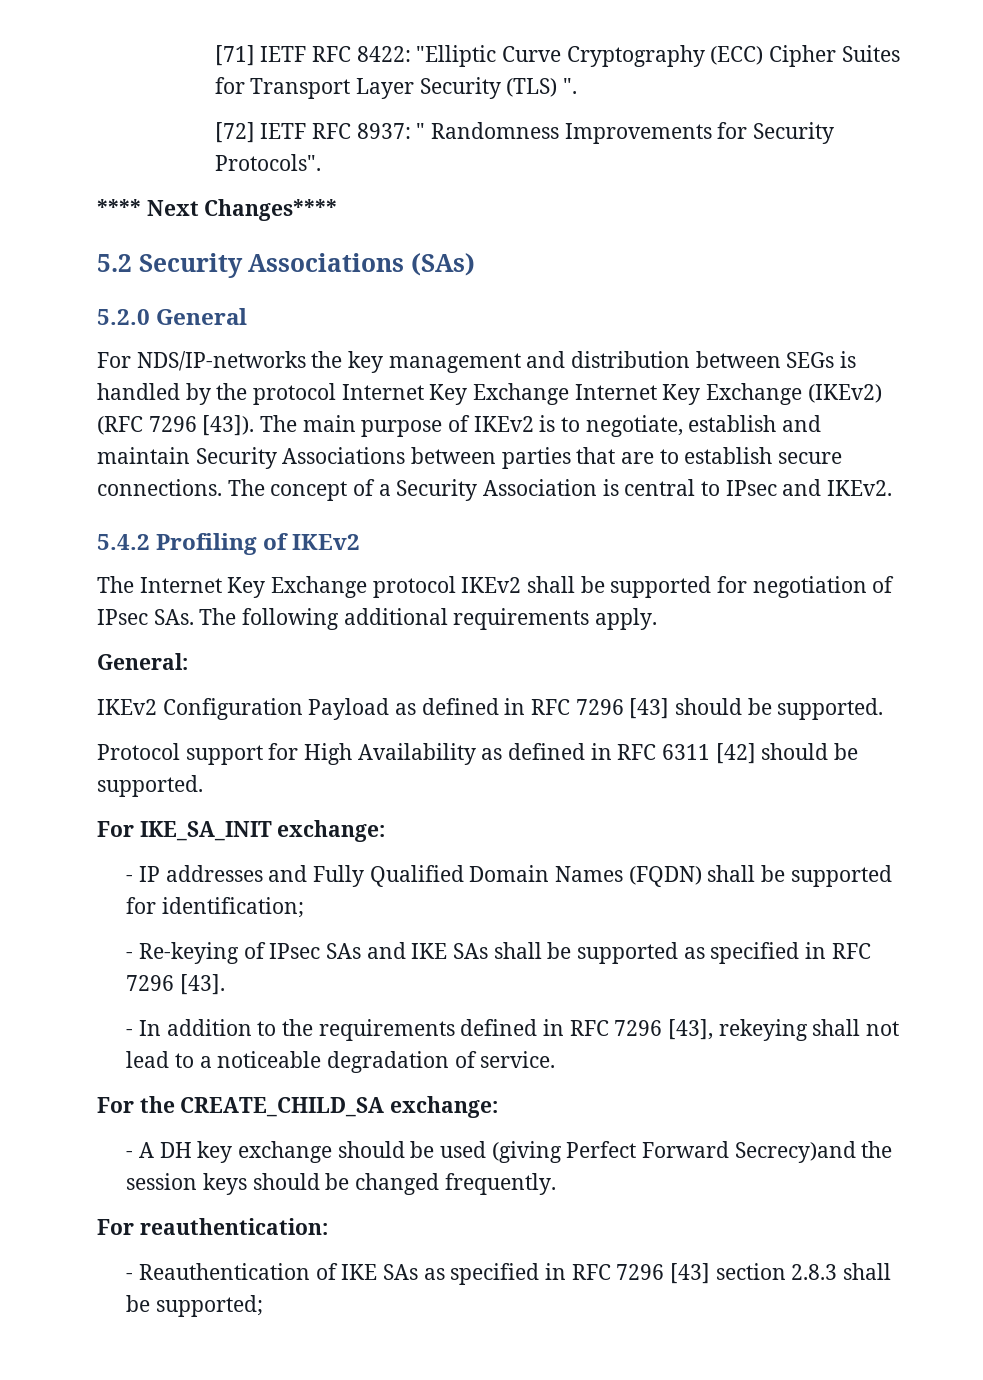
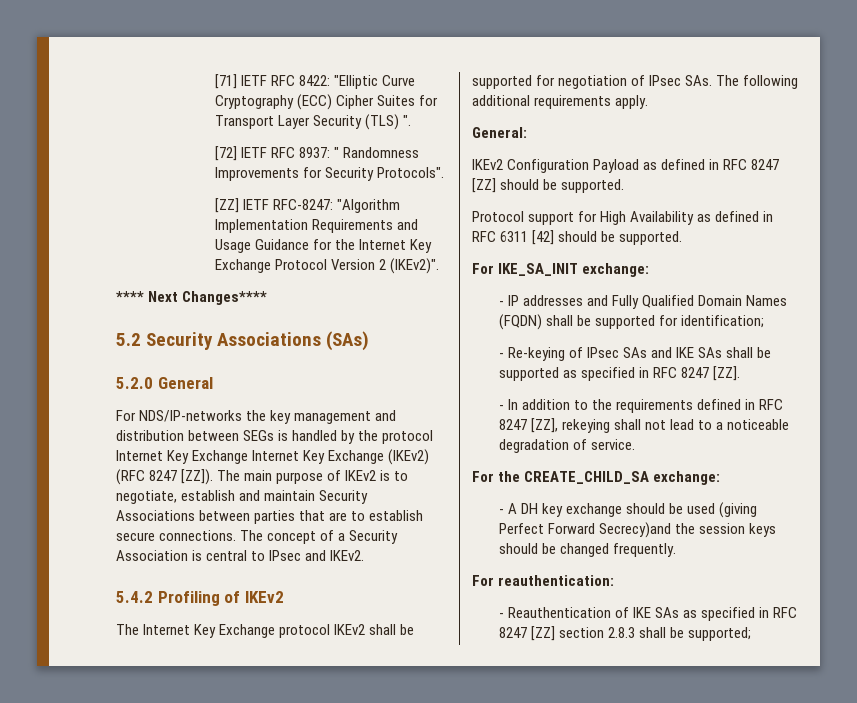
+ [ZZ] IETF RFC-8247: "Algorithm Implementation Requirements and Usage Guidance for the Internet Key Exchange Protocol Version 2 (IKEv2)".
- For NDS/IP-networks the key management and distribution between SEGs is handled by the protocol Internet Key Exchange Internet Key Exchange (IKEv2) (RFC 7296 [43]).
+ For NDS/IP-networks the key management and distribution between SEGs is handled by the protocol Internet Key Exchange Internet Key Exchange (IKEv2) (RFC 8247 [ZZ]).
- IKEv2 Configuration Payload as defined in RFC 7296 [43] should be supported.
+ IKEv2 Configuration Payload as defined in RFC 8247 [ZZ] should be supported.
- - Re-keying of IPsec SAs and IKE SAs shall be supported as specified in RFC 7296 [43].
+ - Re-keying of IPsec SAs and IKE SAs shall be supported as specified in RFC 8247 [ZZ].
- - In addition to the requirements defined in RFC 7296 [43], rekeying shall not lead to a noticeable degradation of service.
+ - In addition to the requirements defined in RFC 8247 [ZZ], rekeying shall not lead to a noticeable degradation of service.
- - Reauthentication of IKE SAs as specified in RFC 7296 [43] section 2.8.3 shall be supported;
+ - Reauthentication of IKE SAs as specified in RFC 8247 [ZZ] section 2.8.3 shall be supported;

